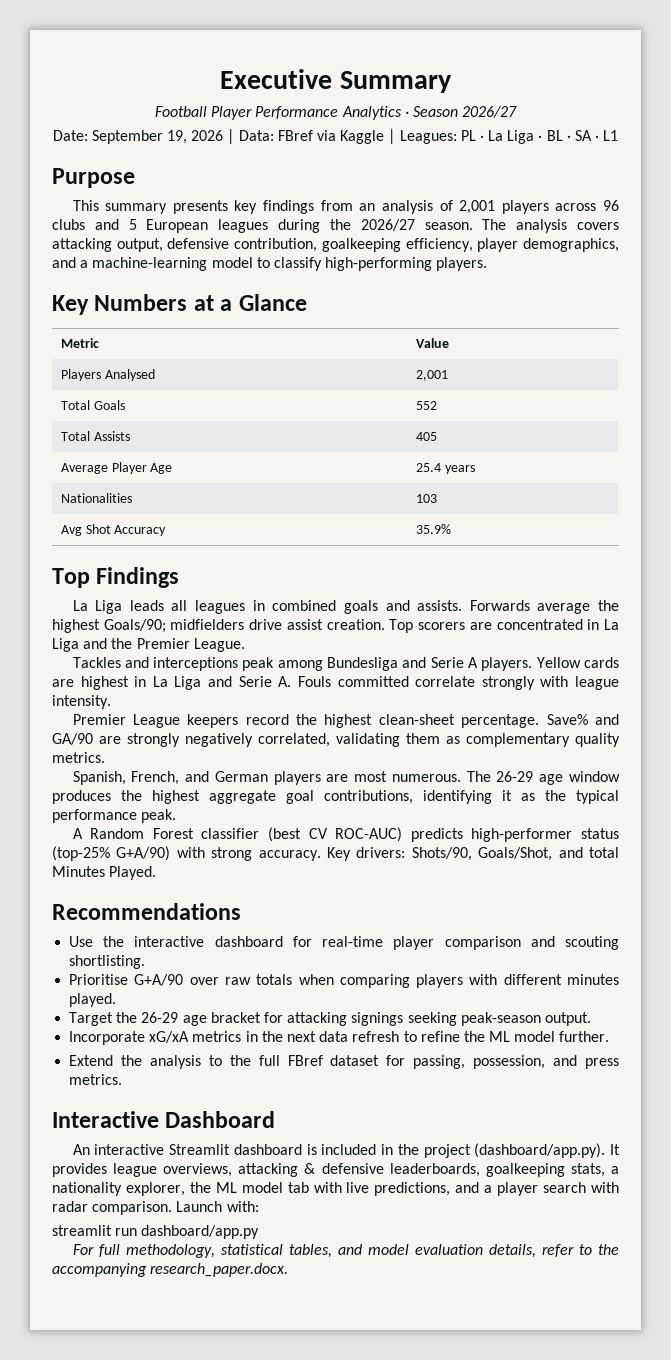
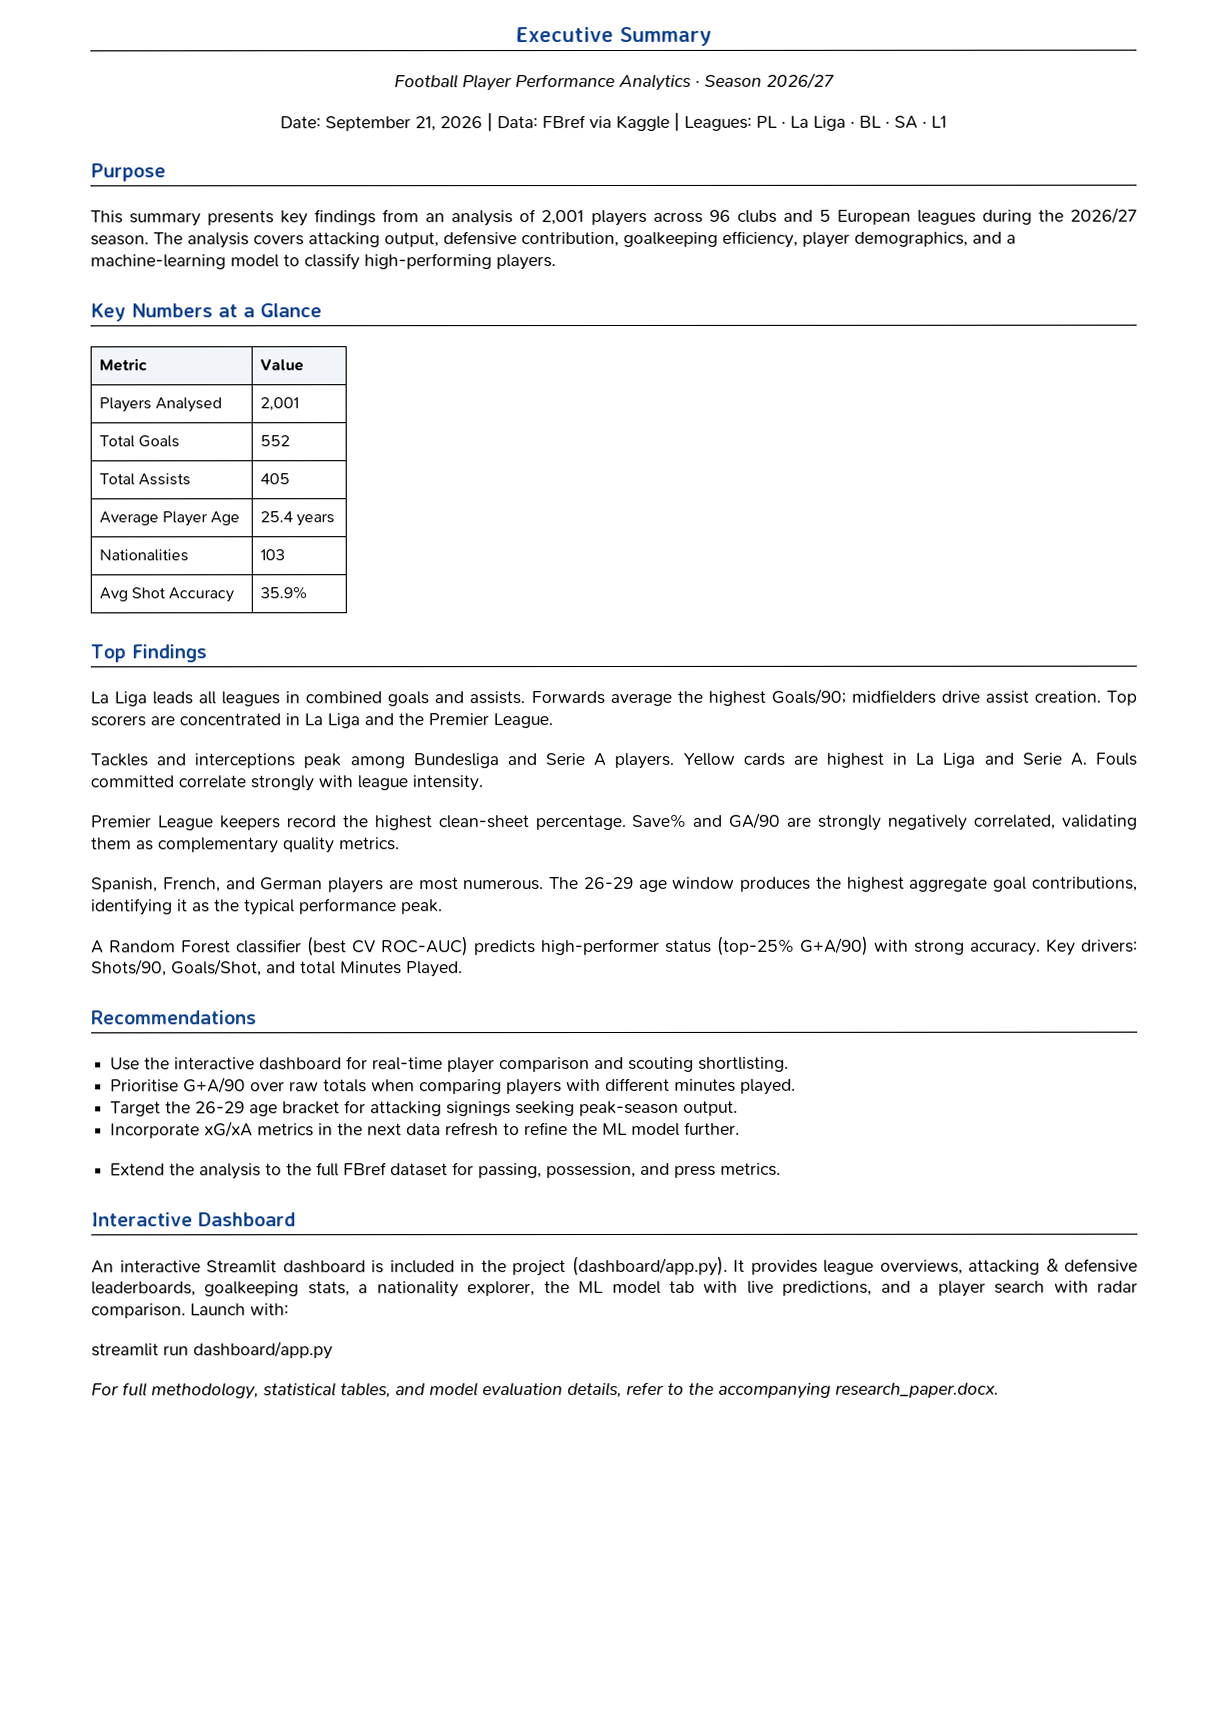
- Date: September 19, 2026 | Data: FBref via Kaggle | Leagues: PL · La Liga · BL · SA · L1
+ Date: September 21, 2026 | Data: FBref via Kaggle | Leagues: PL · La Liga · BL · SA · L1

